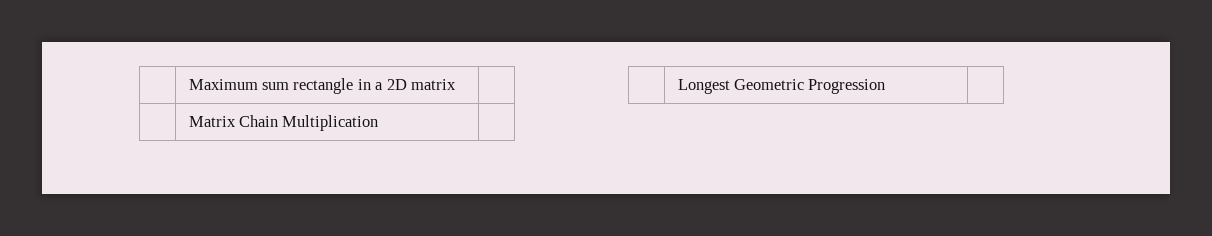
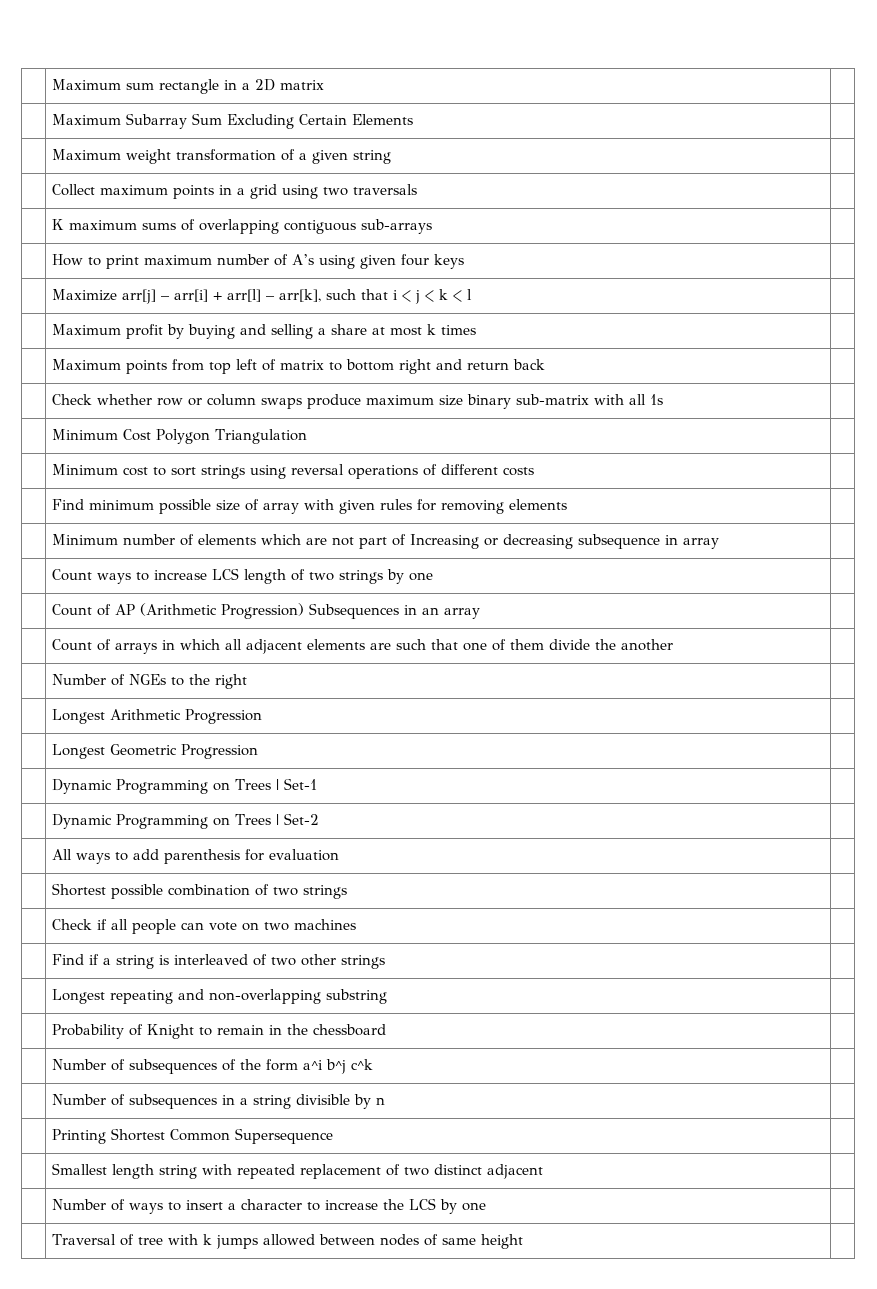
- | Matrix Chain Multiplication |
+ | Maximum Subarray Sum Excluding Certain Elements |
+ | Maximum weight transformation of a given string |
+ | Collect maximum points in a grid using two traversals |
+ | K maximum sums of overlapping contiguous sub-arrays |
+ | How to print maximum number of A’s using given four keys |
+ | Maximize arr[j] – arr[i] + arr[l] – arr[k], such that i < j < k < l |
+ | Maximum profit by buying and selling a share at most k times |
+ | Maximum points from top left of matrix to bottom right and return back |
+ | Check whether row or column swaps produce maximum size binary sub-matrix with all 1s |
+ | Minimum Cost Polygon Triangulation |
+ | Minimum cost to sort strings using reversal operations of different costs |
+ | Find minimum possible size of array with given rules for removing elements |
+ | Minimum number of elements which are not part of Increasing or decreasing subsequence in array |
+ | Count ways to increase LCS length of two strings by one |
+ | Count of AP (Arithmetic Progression) Subsequences in an array |
+ | Count of arrays in which all adjacent elements are such that one of them divide the another |
+ | Number of NGEs to the right |
+ | Longest Arithmetic Progression |
  | Longest Geometric Progression |
+ | Dynamic Programming on Trees | Set-1 |
+ | Dynamic Programming on Trees | Set-2 |
+ | All ways to add parenthesis for evaluation |
+ | Shortest possible combination of two strings |
+ | Check if all people can vote on two machines |
+ | Find if a string is interleaved of two other strings |
+ | Longest repeating and non-overlapping substring |
+ | Probability of Knight to remain in the chessboard |
+ | Number of subsequences of the form a^i b^j c^k |
+ | Number of subsequences in a string divisible by n |
+ | Printing Shortest Common Supersequence |
+ | Smallest length string with repeated replacement of two distinct adjacent |
+ | Number of ways to insert a character to increase the LCS by one |
+ | Traversal of tree with k jumps allowed between nodes of same height |

